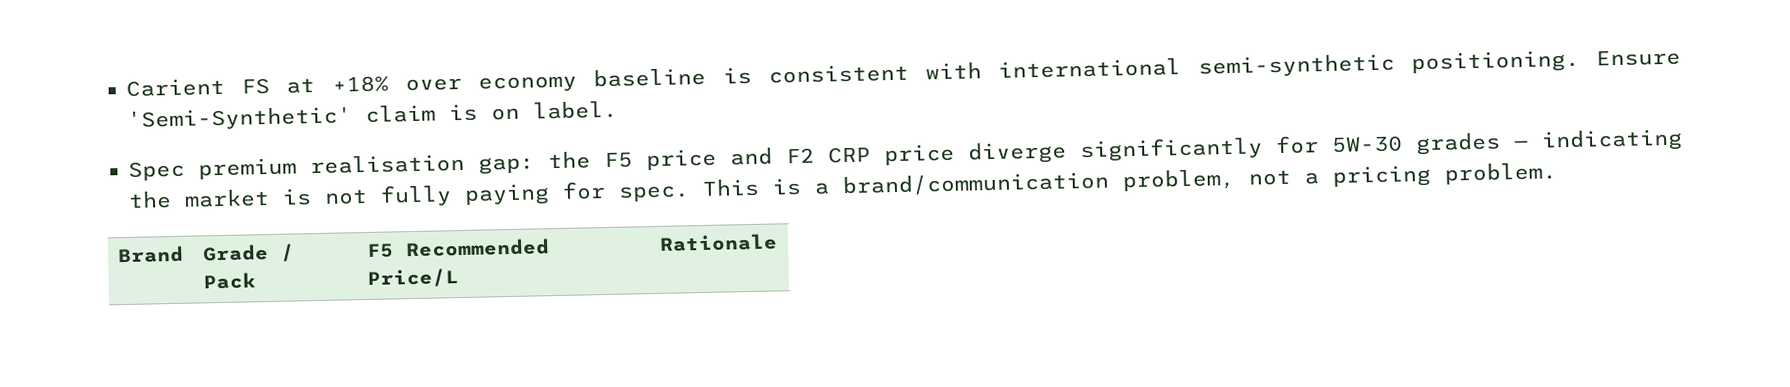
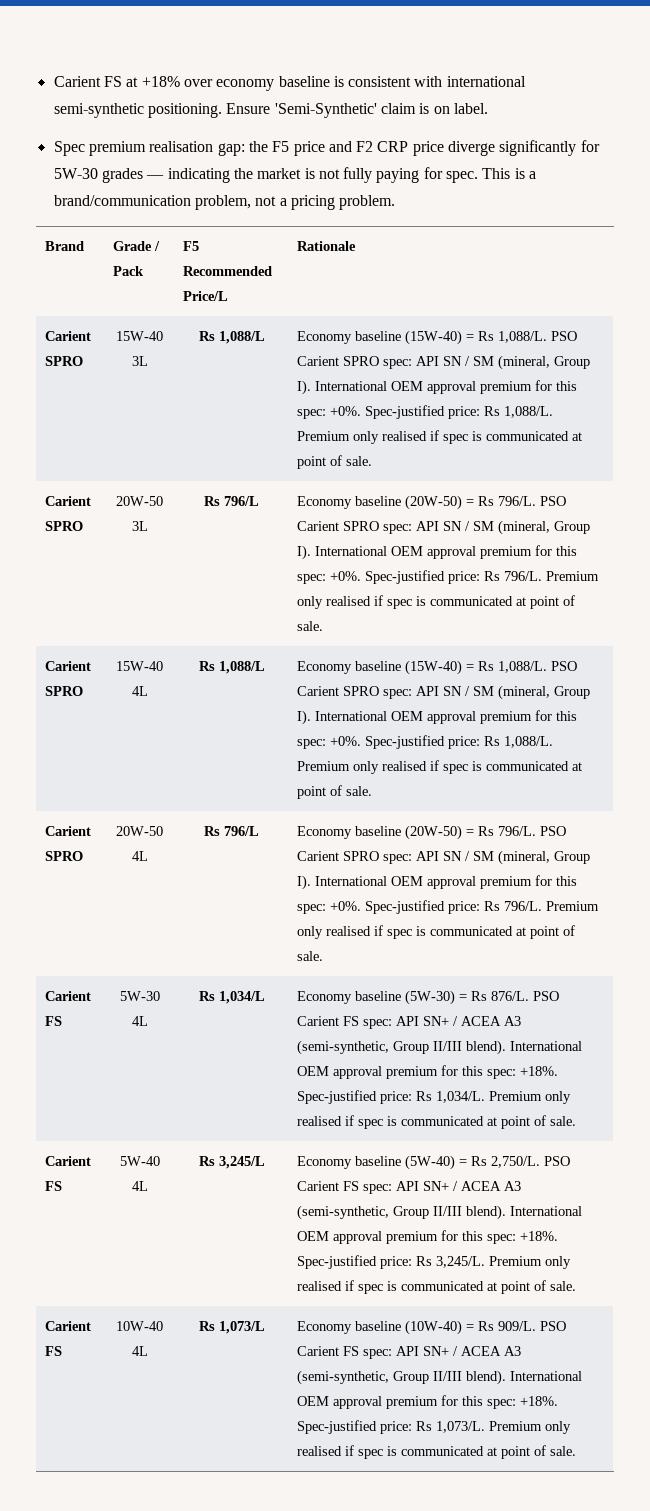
+ Carient SPRO | 15W-40 3L | Rs 1,088/L | Economy baseline (15W-40) = Rs 1,088/L. PSO Carient SPRO spec: API SN / SM (mineral, Group I). International OEM approval premium for this spec: +0%. Spec-justified price: Rs 1,088/L. Premium only realised if spec is communicated at point of sale.
+ Carient SPRO | 20W-50 3L | Rs 796/L | Economy baseline (20W-50) = Rs 796/L. PSO Carient SPRO spec: API SN / SM (mineral, Group I). International OEM approval premium for this spec: +0%. Spec-justified price: Rs 796/L. Premium only realised if spec is communicated at point of sale.
+ Carient SPRO | 15W-40 4L | Rs 1,088/L | Economy baseline (15W-40) = Rs 1,088/L. PSO Carient SPRO spec: API SN / SM (mineral, Group I). International OEM approval premium for this spec: +0%. Spec-justified price: Rs 1,088/L. Premium only realised if spec is communicated at point of sale.
+ Carient SPRO | 20W-50 4L | Rs 796/L | Economy baseline (20W-50) = Rs 796/L. PSO Carient SPRO spec: API SN / SM (mineral, Group I). International OEM approval premium for this spec: +0%. Spec-justified price: Rs 796/L. Premium only realised if spec is communicated at point of sale.
+ Carient FS | 5W-30 4L | Rs 1,034/L | Economy baseline (5W-30) = Rs 876/L. PSO Carient FS spec: API SN+ / ACEA A3 (semi-synthetic, Group II/III blend). International OEM approval premium for this spec: +18%. Spec-justified price: Rs 1,034/L. Premium only realised if spec is communicated at point of sale.
+ Carient FS | 5W-40 4L | Rs 3,245/L | Economy baseline (5W-40) = Rs 2,750/L. PSO Carient FS spec: API SN+ / ACEA A3 (semi-synthetic, Group II/III blend). International OEM approval premium for this spec: +18%. Spec-justified price: Rs 3,245/L. Premium only realised if spec is communicated at point of sale.
+ Carient FS | 10W-40 4L | Rs 1,073/L | Economy baseline (10W-40) = Rs 909/L. PSO Carient FS spec: API SN+ / ACEA A3 (semi-synthetic, Group II/III blend). International OEM approval premium for this spec: +18%. Spec-justified price: Rs 1,073/L. Premium only realised if spec is communicated at point of sale.

